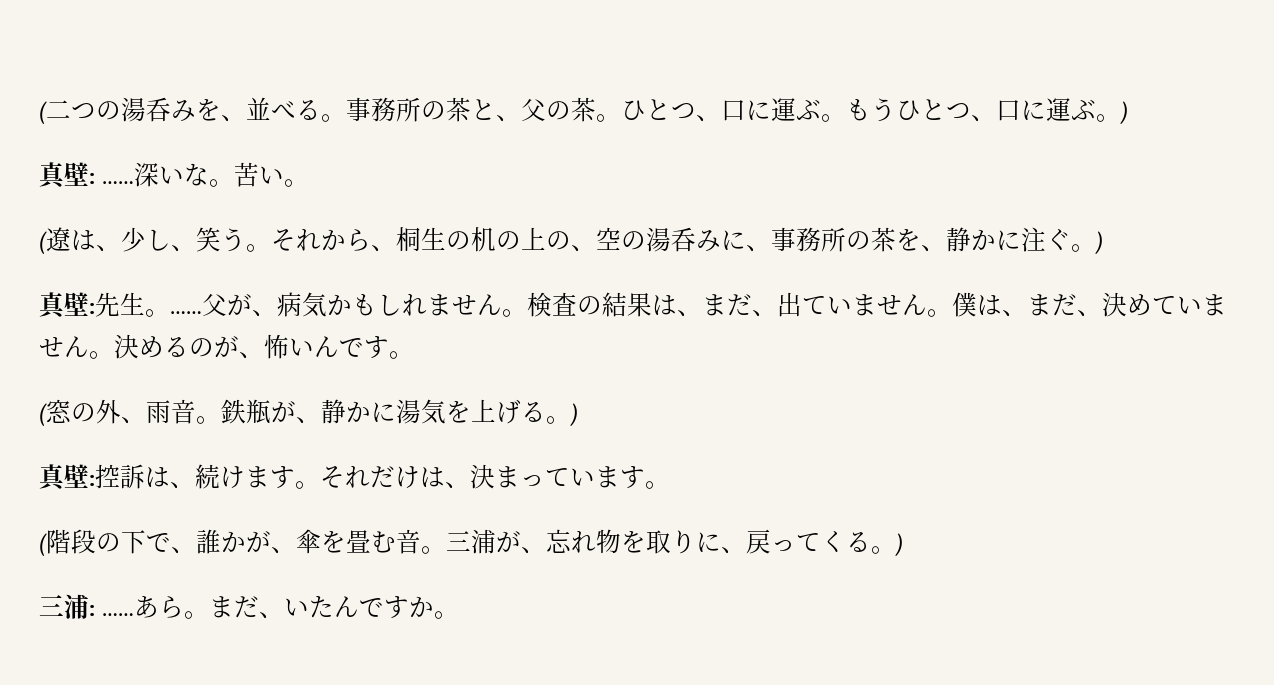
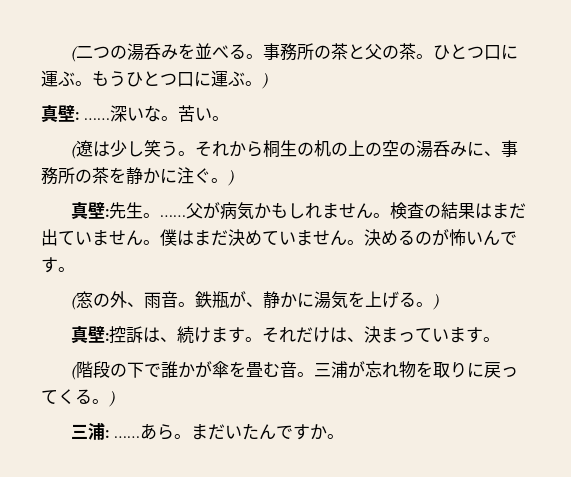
- (二つの湯呑みを、並べる。
+ (二つの湯呑みを並べる。
- 事務所の茶と、父の茶。ひとつ、口に運ぶ。
+ 事務所の茶と父の茶。ひとつ口に運ぶ。
- もうひとつ、口に運ぶ。)
+ もうひとつ口に運ぶ。)
- (遼は、少し、笑う。
+ (遼は少し笑う。
- それから、桐生の机の上の、空の湯呑みに、事務所の茶を、静かに注ぐ。)
+ それから桐生の机の上の空の湯呑みに、事務所の茶を静かに注ぐ。)
- 父が、病気かもしれません。
+ 父が病気かもしれません。
- 検査の結果は、まだ、出ていません。
+ 検査の結果はまだ出ていません。
- 僕は、まだ、決めていません。
+ 僕はまだ決めていません。
- 決めるのが、怖いんです。
+ 決めるのが怖いんです。
- (階段の下で、誰かが、傘を畳む音。
+ (階段の下で誰かが傘を畳む音。
- 三浦が、忘れ物を取りに、戻ってくる。)
+ 三浦が忘れ物を取りに戻ってくる。)
- まだ、いたんですか。
+ まだいたんですか。

